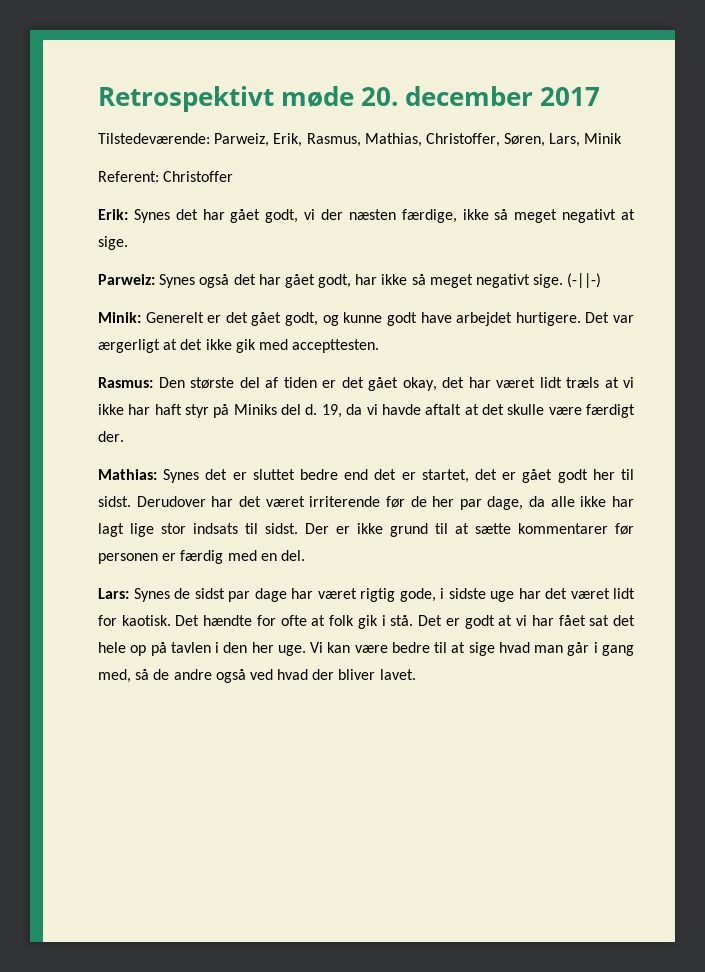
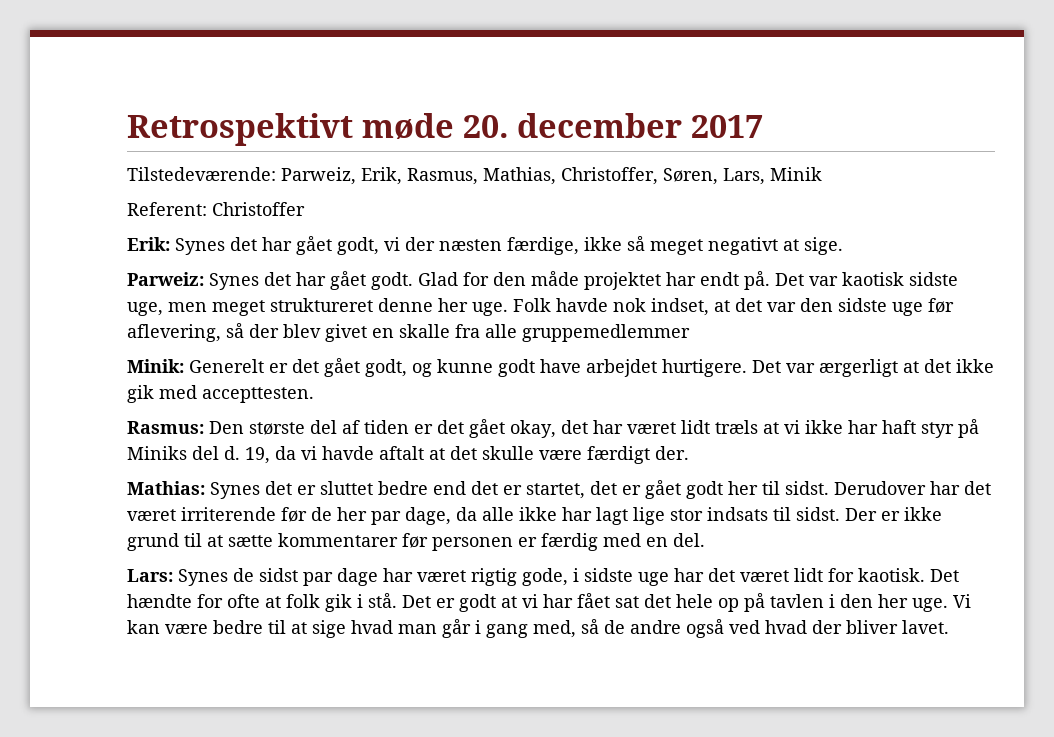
- Parweiz: Synes også det har gået godt, har ikke så meget negativt sige. (-||-)
+ Parweiz: Synes det har gået godt. Glad for den måde projektet har endt på. Det var kaotisk sidste uge, men meget struktureret denne her uge. Folk havde nok indset, at det var den sidste uge før aflevering, så der blev givet en skalle fra alle gruppemedlemmer

